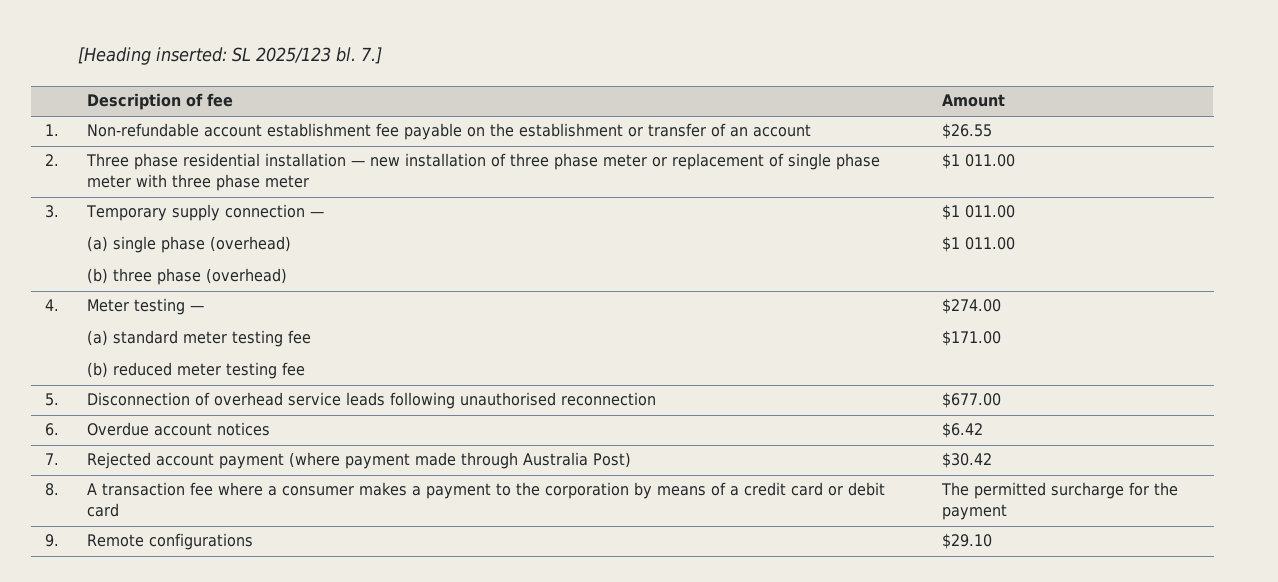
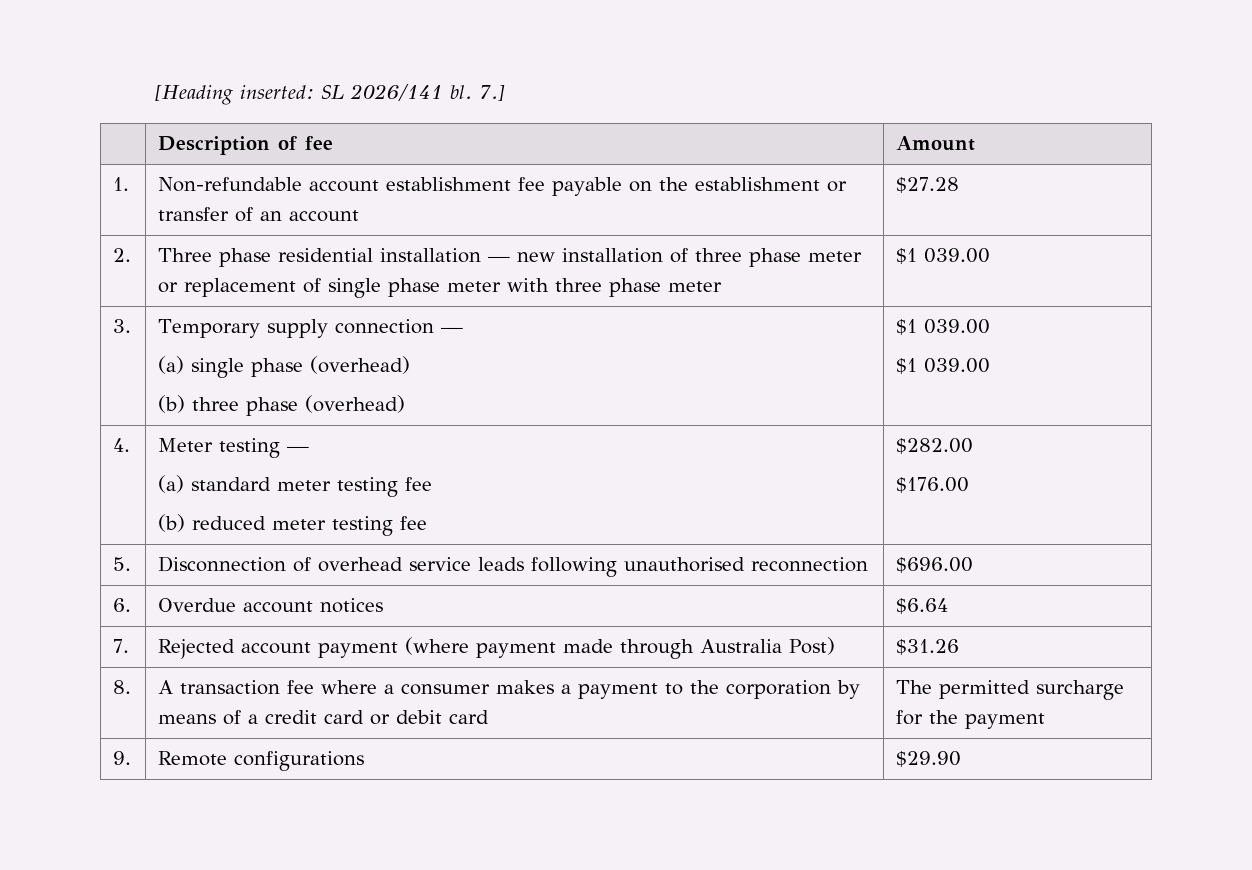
- [Heading inserted: SL 2025/123 bl.
+ [Heading inserted: SL 2026/141 bl.
- 1. | Non-refundable account establishment fee payable on the establishment or transfer of an account | $26.55
+ 1. | Non-refundable account establishment fee payable on the establishment or transfer of an account | $27.28
- 2. | Three phase residential installation — new installation of three phase meter or replacement of single phase meter with three phase meter | $1 011.00
+ 2. | Three phase residential installation — new installation of three phase meter or replacement of single phase meter with three phase meter | $1 039.00
  3. | Temporary supply connection —
  (a) single phase (overhead)
- (b) three phase (overhead) | $1 011.00
- $1 011.00
+ (b) three phase (overhead) | $1 039.00
+ $1 039.00
  4. | Meter testing —
  (a) standard meter testing fee
- (b) reduced meter testing fee | $274.00
- $171.00
+ (b) reduced meter testing fee | $282.00
+ $176.00
- 5. | Disconnection of overhead service leads following unauthorised reconnection | $677.00
+ 5. | Disconnection of overhead service leads following unauthorised reconnection | $696.00
- 6. | Overdue account notices | $6.42
+ 6. | Overdue account notices | $6.64
- 7. | Rejected account payment (where payment made through Australia Post) | $30.42
+ 7. | Rejected account payment (where payment made through Australia Post) | $31.26
- 9. | Remote configurations | $29.10
+ 9. | Remote configurations | $29.90

